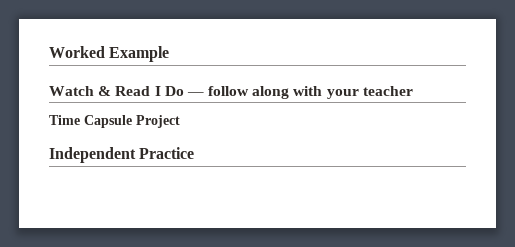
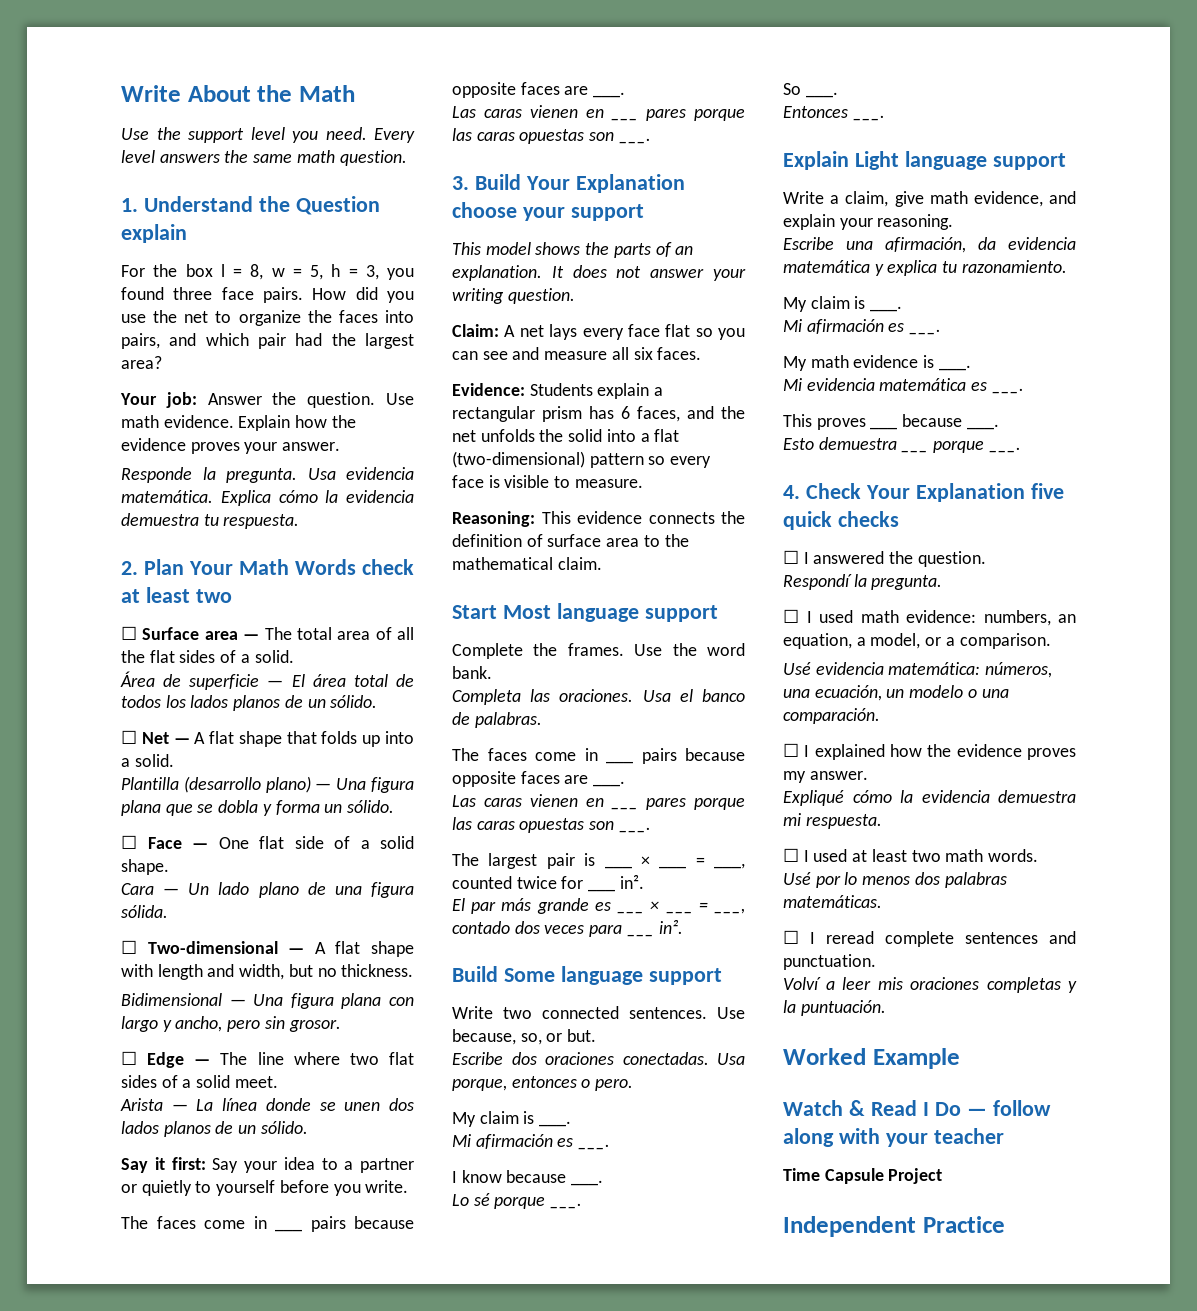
+ Write About the Math
+ Use the support level you need. Every level answers the same math question.
+ 1. Understand the Question explain
+ For the box l = 8, w = 5, h = 3, you found three face pairs. How did you use the net to organize the faces into pairs, and which pair had the largest area?
+ Your job: Answer the question. Use math evidence. Explain how the evidence proves your answer.
+ Responde la pregunta. Usa evidencia matemática. Explica cómo la evidencia demuestra tu respuesta.
+ 2. Plan Your Math Words check at least two
+ ☐ Surface area — The total area of all the flat sides of a solid.
+ Área de superficie — El área total de todos los lados planos de un sólido.
+ ☐ Net — A flat shape that folds up into a solid.
+ Plantilla (desarrollo plano) — Una figura plana que se dobla y forma un sólido.
+ ☐ Face — One flat side of a solid shape.
+ Cara — Un lado plano de una figura sólida.
+ ☐ Two-dimensional — A flat shape with length and width, but no thickness.
+ Bidimensional — Una figura plana con largo y ancho, pero sin grosor.
+ ☐ Edge — The line where two flat sides of a solid meet.
+ Arista — La línea donde se unen dos lados planos de un sólido.
+ Say it first: Say your idea to a partner or quietly to yourself before you write.
+ The faces come in ___ pairs because opposite faces are ___.
+ Las caras vienen en ___ pares porque las caras opuestas son ___.
+ 3. Build Your Explanation choose your support
+ This model shows the parts of an explanation. It does not answer your writing question.
+ Claim: A net lays every face flat so you can see and measure all six faces.
+ Evidence: Students explain a rectangular prism has 6 faces, and the net unfolds the solid into a flat (two-dimensional) pattern so every face is visible to measure.
+ Reasoning: This evidence connects the definition of surface area to the mathematical claim.
+ Start Most language support
+ Complete the frames. Use the word bank.
+ Completa las oraciones. Usa el banco de palabras.
+ The faces come in ___ pairs because opposite faces are ___.
+ Las caras vienen en ___ pares porque las caras opuestas son ___.
+ The largest pair is ___ × ___ = ___, counted twice for ___ in².
+ El par más grande es ___ × ___ = ___, contado dos veces para ___ in².
+ Build Some language support
+ Write two connected sentences. Use because, so, or but.
+ Escribe dos oraciones conectadas. Usa porque, entonces o pero.
+ My claim is ___.
+ Mi afirmación es ___.
+ I know because ___.
+ Lo sé porque ___.
+ So ___.
+ Entonces ___.
+ Explain Light language support
+ Write a claim, give math evidence, and explain your reasoning.
+ Escribe una afirmación, da evidencia matemática y explica tu razonamiento.
+ My claim is ___.
+ Mi afirmación es ___.
+ My math evidence is ___.
+ Mi evidencia matemática es ___.
+ This proves ___ because ___.
+ Esto demuestra ___ porque ___.
+ 4. Check Your Explanation five quick checks
+ ☐ I answered the question.
+ Respondí la pregunta.
+ ☐ I used math evidence: numbers, an equation, a model, or a comparison.
+ Usé evidencia matemática: números, una ecuación, un modelo o una comparación.
+ ☐ I explained how the evidence proves my answer.
+ Expliqué cómo la evidencia demuestra mi respuesta.
+ ☐ I used at least two math words.
+ Usé por lo menos dos palabras matemáticas.
+ ☐ I reread complete sentences and punctuation.
+ Volví a leer mis oraciones completas y la puntuación.

